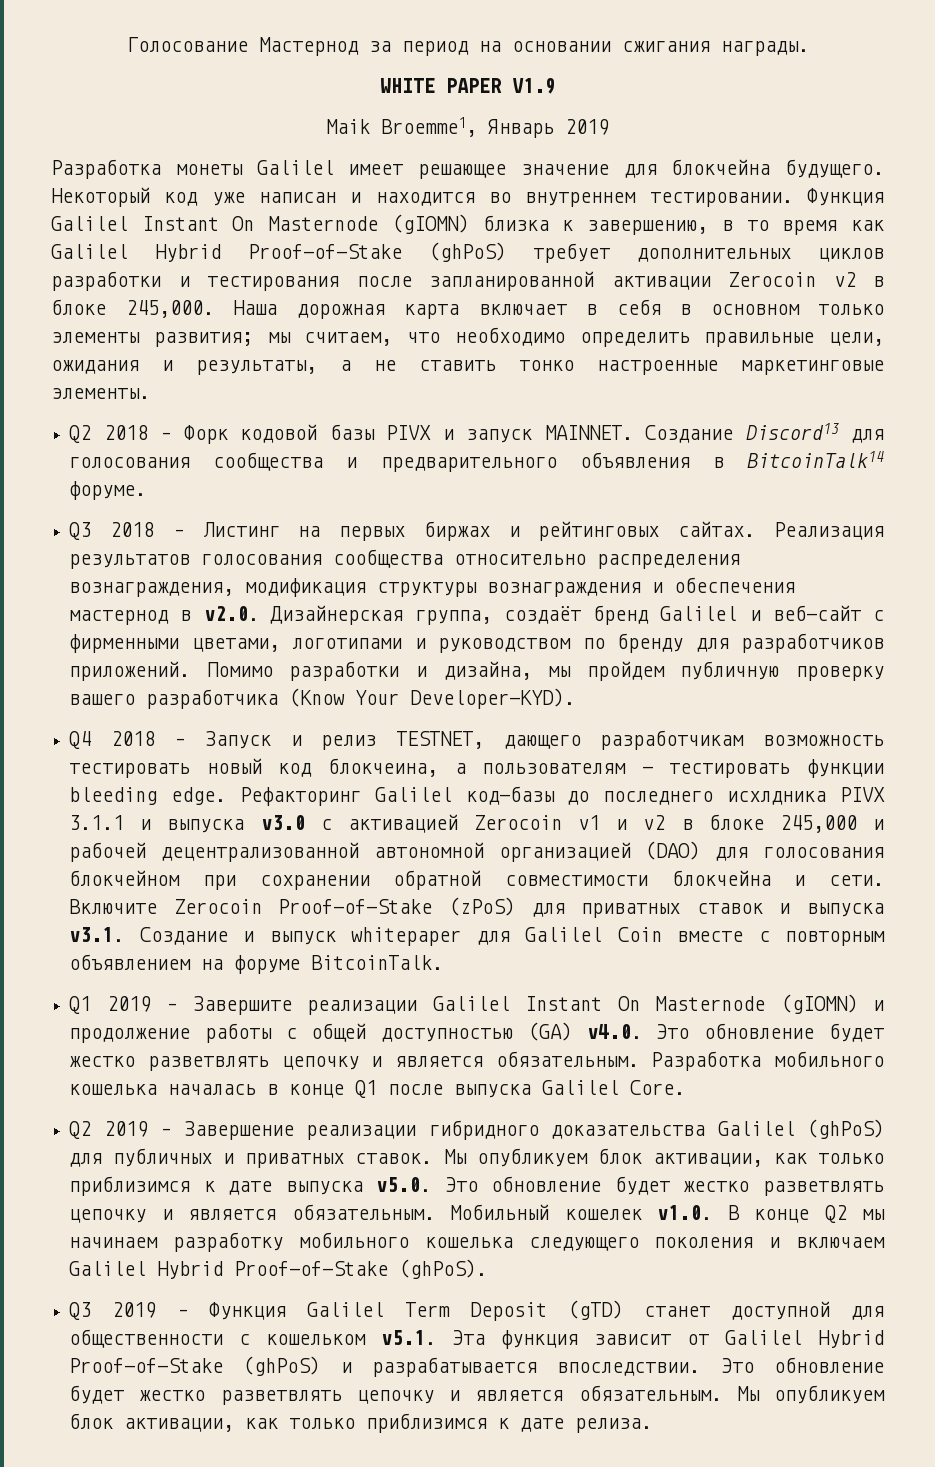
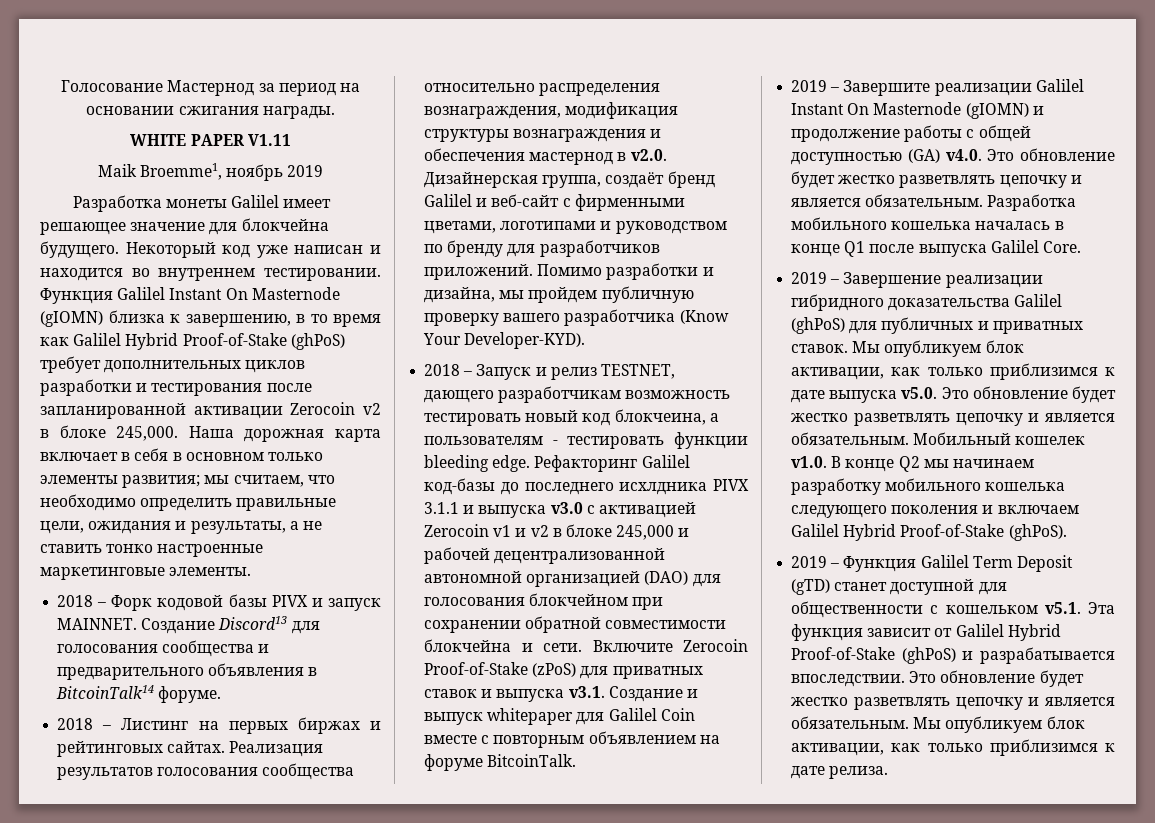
- WHITE PAPER V1.9
+ WHITE PAPER V1.11
- Maik Broemme1, Январь 2019
+ Maik Broemme1, ноябрь 2019
- Q2 2018 – Форк кодовой базы PIVX и запуск MAINNET.
+ 2018 – Форк кодовой базы PIVX и запуск MAINNET.
- Q3 2018 – Листинг на первых биржах и рейтинговых сайтах.
+ 2018 – Листинг на первых биржах и рейтинговых сайтах.
- Q4 2018 – Запуск и релиз TESTNET, дающего разработчикам возможность тестировать новый код блокчеина, а пользователям - тестировать функции bleeding edge.
+ 2018 – Запуск и релиз TESTNET, дающего разработчикам возможность тестировать новый код блокчеина, а пользователям - тестировать функции bleeding edge.
- Q1 2019 – Завершите реализации Galilel Instant On Masternode (gIOMN) и продолжение работы с общей доступностью (GA) v4.0. Это обновление будет жестко разветвлять цепочку и является обязательным.
+ 2019 – Завершите реализации Galilel Instant On Masternode (gIOMN) и продолжение работы с общей доступностью (GA) v4.0. Это обновление будет жестко разветвлять цепочку и является обязательным.
- Q2 2019 – Завершение реализации гибридного доказательства Galilel (ghPoS) для публичных и приватных ставок.
+ 2019 – Завершение реализации гибридного доказательства Galilel (ghPoS) для публичных и приватных ставок.
- Q3 2019 – Функция Galilel Term Deposit (gTD) станет доступной для общественности с кошельком v5.1. Эта функция зависит от Galilel Hybrid Proof-of-Stake (ghPoS) и разрабатывается впоследствии.
+ 2019 – Функция Galilel Term Deposit (gTD) станет доступной для общественности с кошельком v5.1. Эта функция зависит от Galilel Hybrid Proof-of-Stake (ghPoS) и разрабатывается впоследствии.

